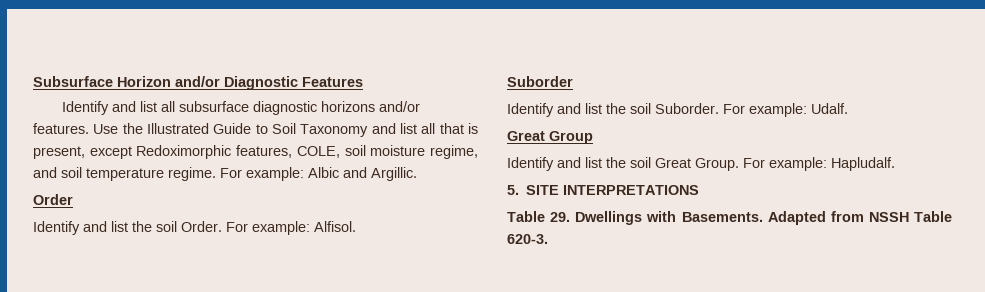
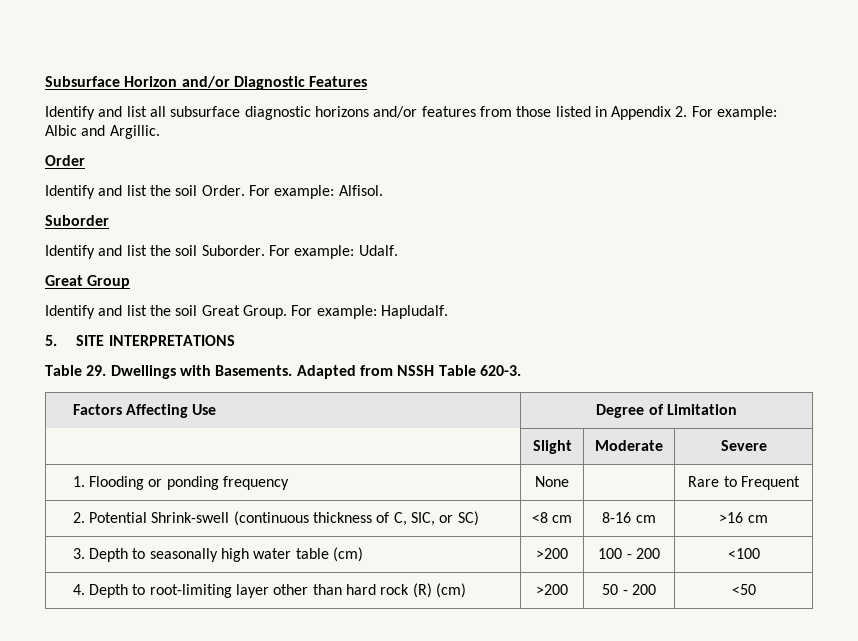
- Identify and list all subsurface diagnostic horizons and/or features. Use the Illustrated Guide to Soil Taxonomy and list all that is present, except Redoximorphic features, COLE, soil moisture regime, and soil temperature regime. For example: Albic and Argillic.
+ Identify and list all subsurface diagnostic horizons and/or features from those listed in Appendix 2. For example: Albic and Argillic.
+ Factors Affecting Use | Degree of Limitation
+ | Slight | Moderate | Severe
+ 1. Flooding or ponding frequency | None | | Rare to Frequent
+ 2. Potential Shrink-swell (continuous thickness of C, SIC, or SC) | <8 cm | 8-16 cm | >16 cm
+ 3. Depth to seasonally high water table (cm) | >200 | 100 - 200 | <100
+ 4. Depth to root-limiting layer other than hard rock (R) (cm) | >200 | 50 - 200 | <50

